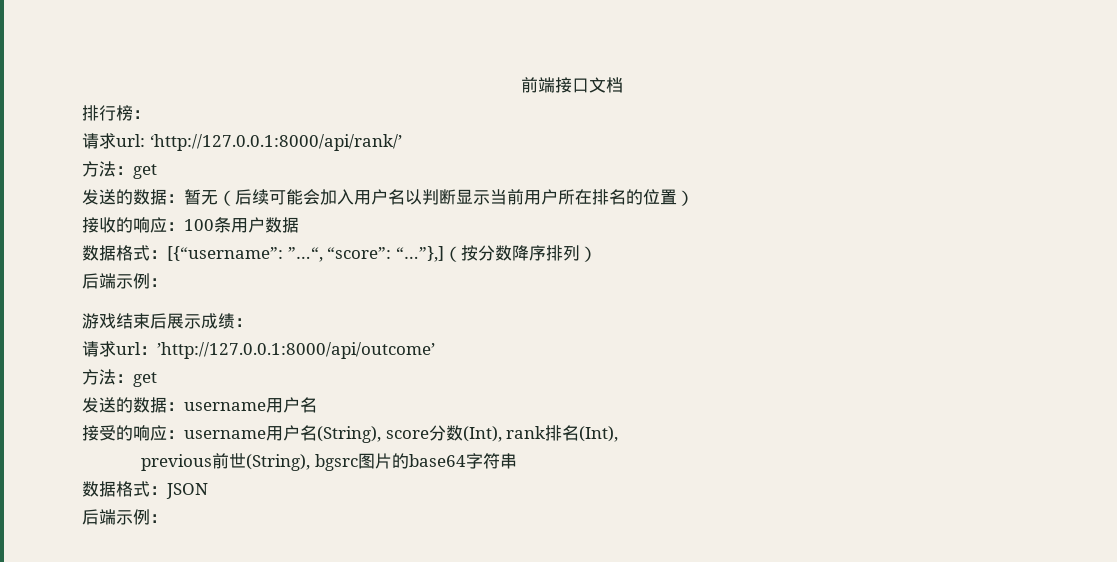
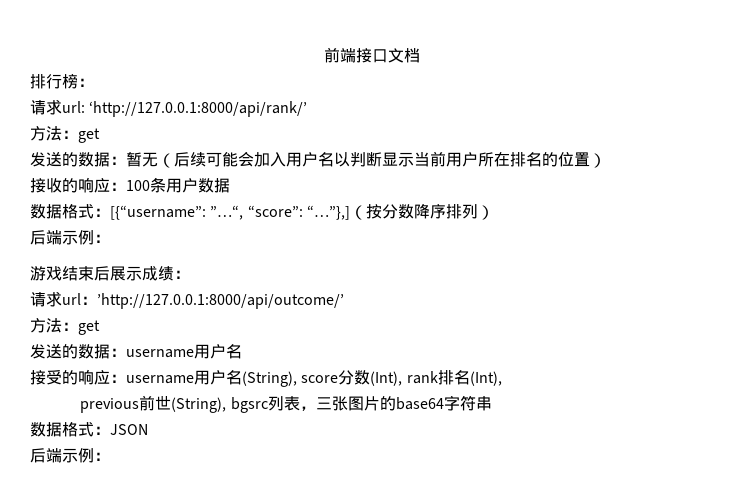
- 请求url：’http://127.0.0.1:8000/api/outcome’
+ 请求url：’http://127.0.0.1:8000/api/outcome/’
- previous前世(String), bgsrc图片的base64字符串
+ previous前世(String), bgsrc列表，三张图片的base64字符串

